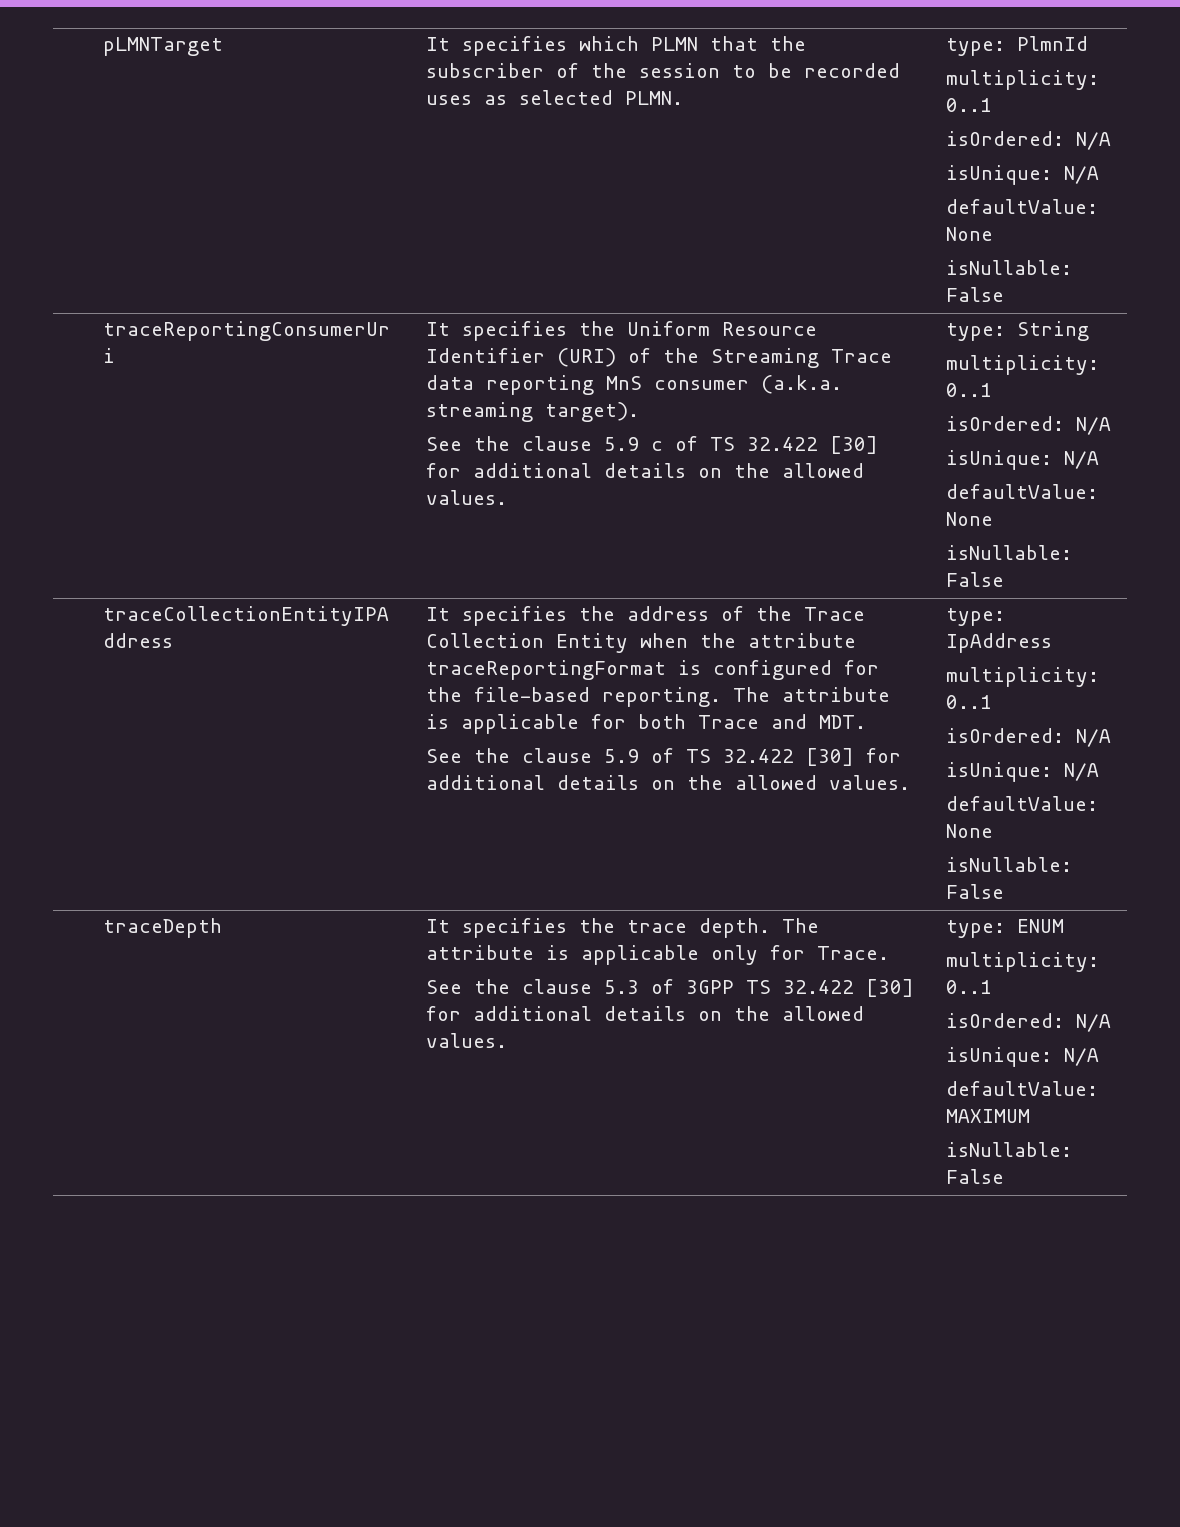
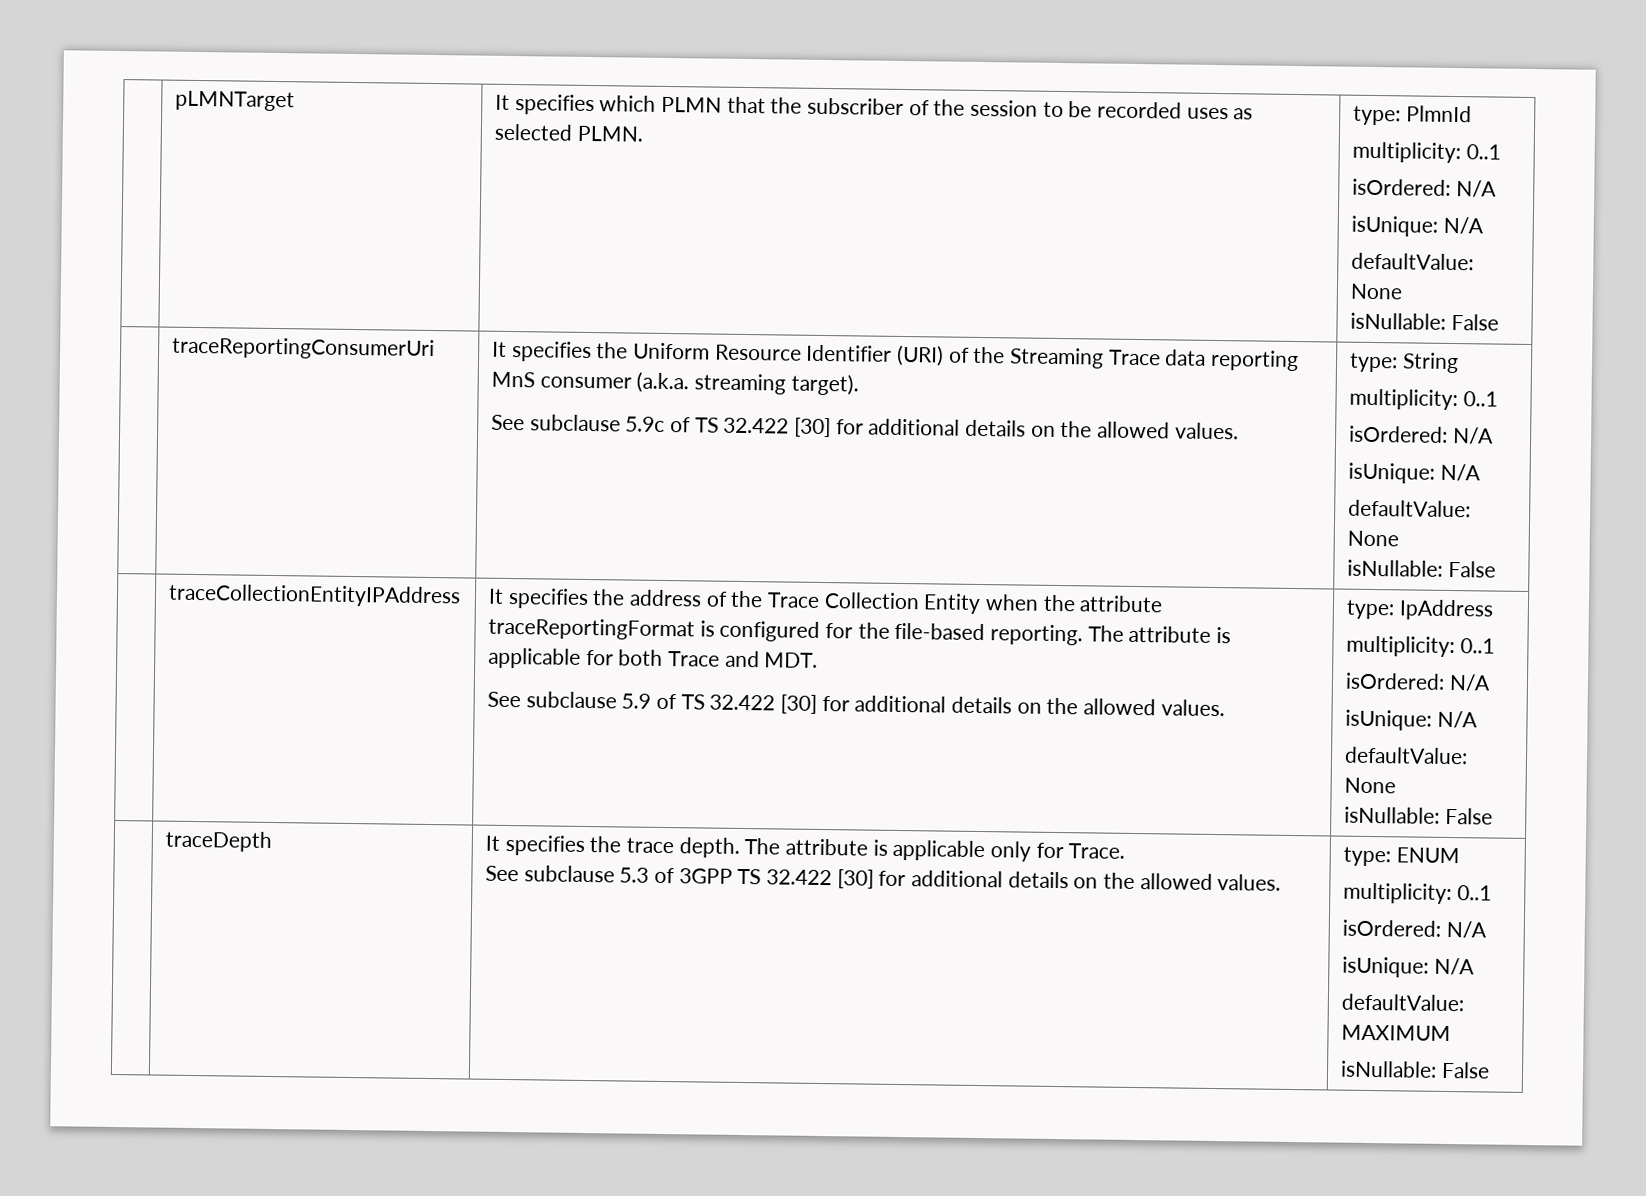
- See the clause 5.9 c of TS 32.422 [30] for additional details on the allowed values.
+ See subclause 5.9c of TS 32.422 [30] for additional details on the allowed values.
- See the clause 5.9 of TS 32.422 [30] for additional details on the allowed values.
+ See subclause 5.9 of TS 32.422 [30] for additional details on the allowed values.
- See the clause 5.3 of 3GPP TS 32.422 [30] for additional details on the allowed values.
+ See subclause 5.3 of 3GPP TS 32.422 [30] for additional details on the allowed values.

